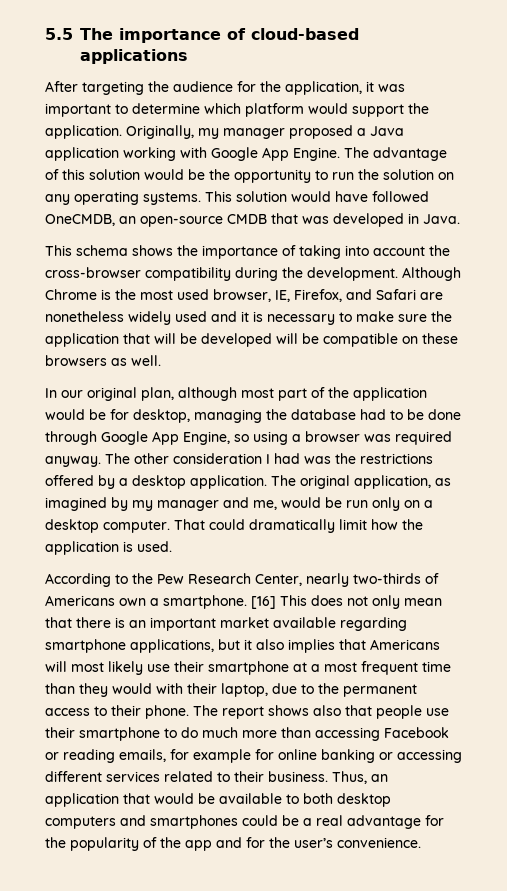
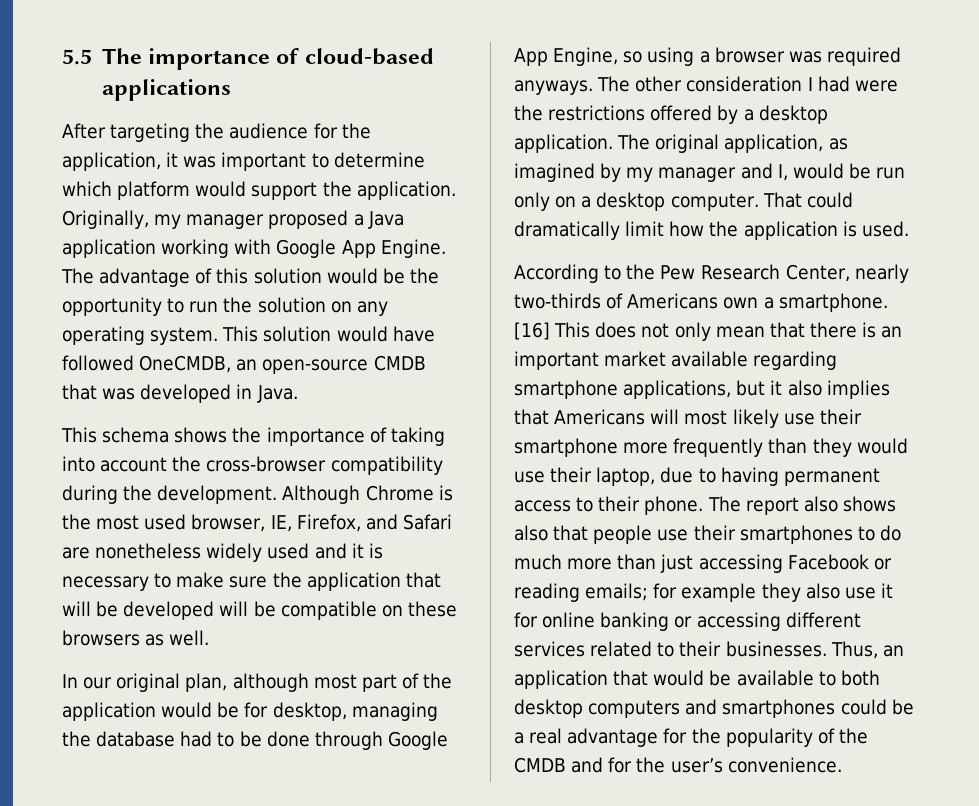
- The advantage of this solution would be the opportunity to run the solution on any operating systems.
+ The advantage of this solution would be the opportunity to run the solution on any operating system.
- In our original plan, although most part of the application would be for desktop, managing the database had to be done through Google App Engine, so using a browser was required anyway.
+ In our original plan, although most part of the application would be for desktop, managing the database had to be done through Google App Engine, so using a browser was required anyways.
- The other consideration I had was the restrictions offered by a desktop application.
+ The other consideration I had were the restrictions offered by a desktop application.
- The original application, as imagined by my manager and me, would be run only on a desktop computer.
+ The original application, as imagined by my manager and I, would be run only on a desktop computer.
- [16] This does not only mean that there is an important market available regarding smartphone applications, but it also implies that Americans will most likely use their smartphone at a most frequent time than they would with their laptop, due to the permanent access to their phone.
+ [16] This does not only mean that there is an important market available regarding smartphone applications, but it also implies that Americans will most likely use their smartphone more frequently than they would use their laptop, due to having permanent access to their phone.
- The report shows also that people use their smartphone to do much more than accessing Facebook or reading emails, for example for online banking or accessing different services related to their business.
+ The report also shows also that people use their smartphones to do much more than just accessing Facebook or reading emails; for example they also use it for online banking or accessing different services related to their businesses.
- Thus, an application that would be available to both desktop computers and smartphones could be a real advantage for the popularity of the app and for the user’s convenience.
+ Thus, an application that would be available to both desktop computers and smartphones could be a real advantage for the popularity of the CMDB and for the user’s convenience.

